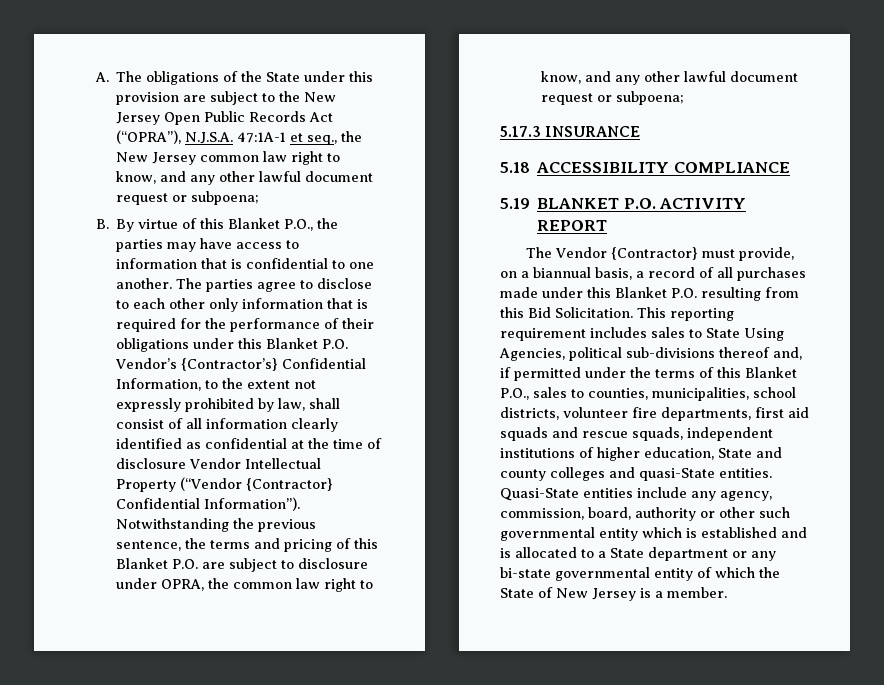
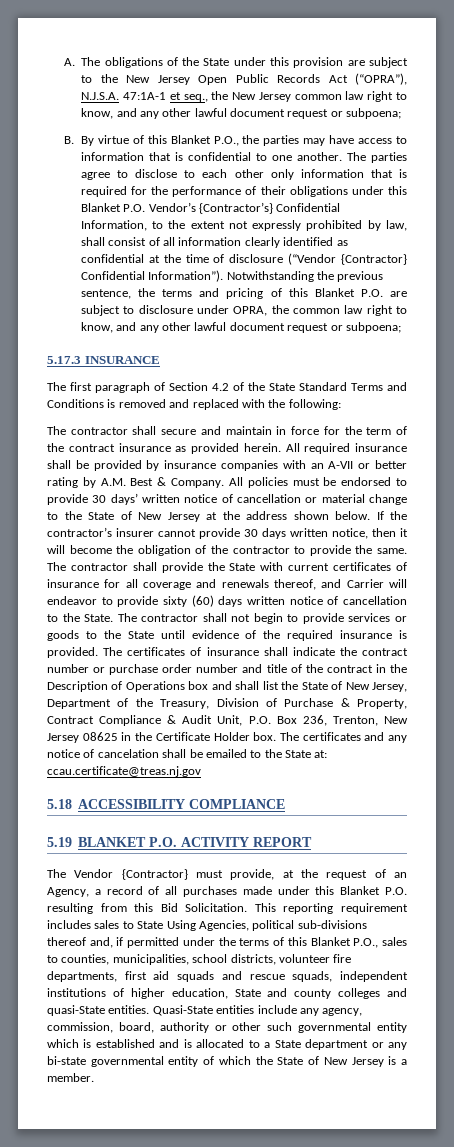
- The parties agree to disclose to each other only information that is required for the performance of their obligations under this Blanket P.O. Vendor’s {Contractor’s} Confidential Information, to the extent not expressly prohibited by law, shall consist of all information clearly identified as confidential at the time of disclosure Vendor Intellectual Property (“Vendor {Contractor} Confidential Information”).
+ The parties agree to disclose to each other only information that is required for the performance of their obligations under this Blanket P.O. Vendor’s {Contractor’s} Confidential Information, to the extent not expressly prohibited by law, shall consist of all information clearly identified as confidential at the time of disclosure (“Vendor {Contractor} Confidential Information”).
+ The first paragraph of Section 4.2 of the State Standard Terms and Conditions is removed and replaced with the following:
+ The contractor shall secure and maintain in force for the term of the contract insurance as provided herein. All required insurance shall be provided by insurance companies with an A-VII or better rating by A.M. Best & Company. All policies must be endorsed to provide 30 days’ written notice of cancellation or material change to the State of New Jersey at the address shown below. If the contractor’s insurer cannot provide 30 days written notice, then it will become the obligation of the contractor to provide the same. The contractor shall provide the State with current certificates of insurance for all coverage and renewals thereof, and Carrier will endeavor to provide sixty (60) days written notice of cancellation to the State. The contractor shall not begin to provide services or goods to the State until evidence of the required insurance is provided. The certificates of insurance shall indicate the contract number or purchase order number and title of the contract in the Description of Operations box and shall list the State of New Jersey, Department of the Treasury, Division of Purchase & Property, Contract Compliance & Audit Unit, P.O. Box 236, Trenton, New Jersey 08625 in the Certificate Holder box. The certificates and any notice of cancelation shall be emailed to the State at: ccau.certificate@treas.nj.gov
- The Vendor {Contractor} must provide, on a biannual basis, a record of all purchases made under this Blanket P.O. resulting from this Bid Solicitation.
+ The Vendor {Contractor} must provide, at the request of an Agency, a record of all purchases made under this Blanket P.O. resulting from this Bid Solicitation.

